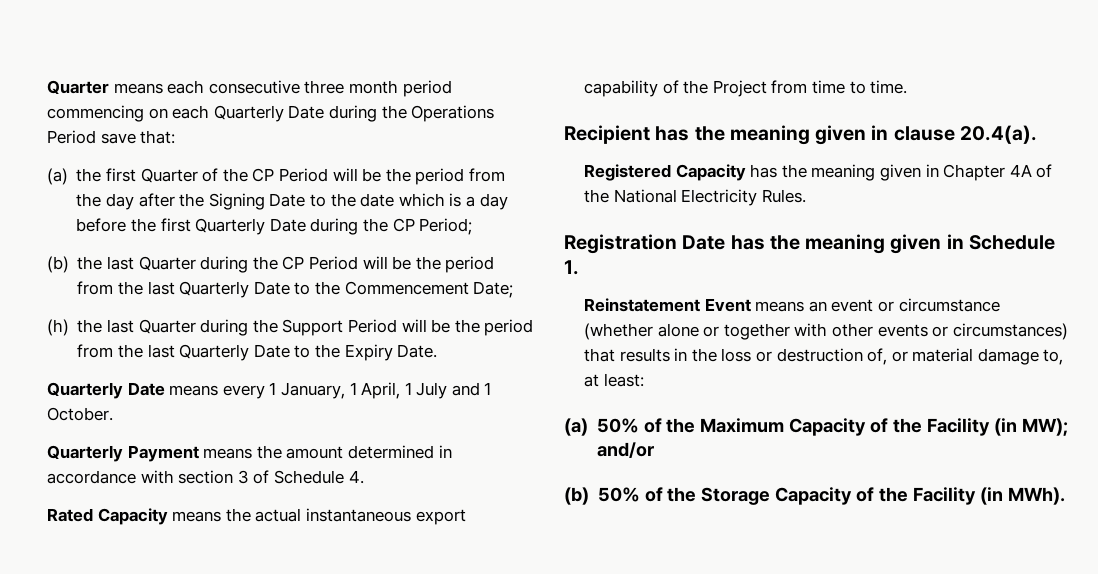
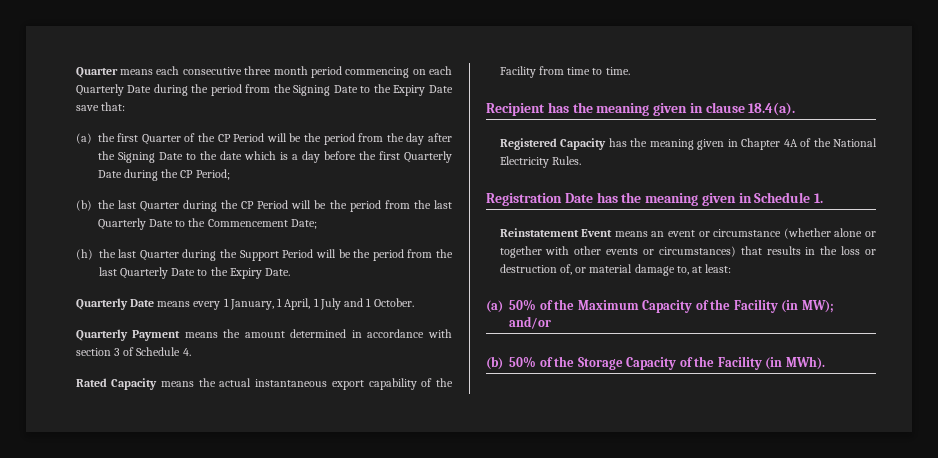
- Quarter means each consecutive three month period commencing on each Quarterly Date during the Operations Period save that:
+ Quarter means each consecutive three month period commencing on each Quarterly Date during the period from the Signing Date to the Expiry Date save that:
- Rated Capacity means the actual instantaneous export capability of the Project from time to time.
+ Rated Capacity means the actual instantaneous export capability of the Facility from time to time.
- Recipient has the meaning given in clause 20.4(a).
+ Recipient has the meaning given in clause 18.4(a).

